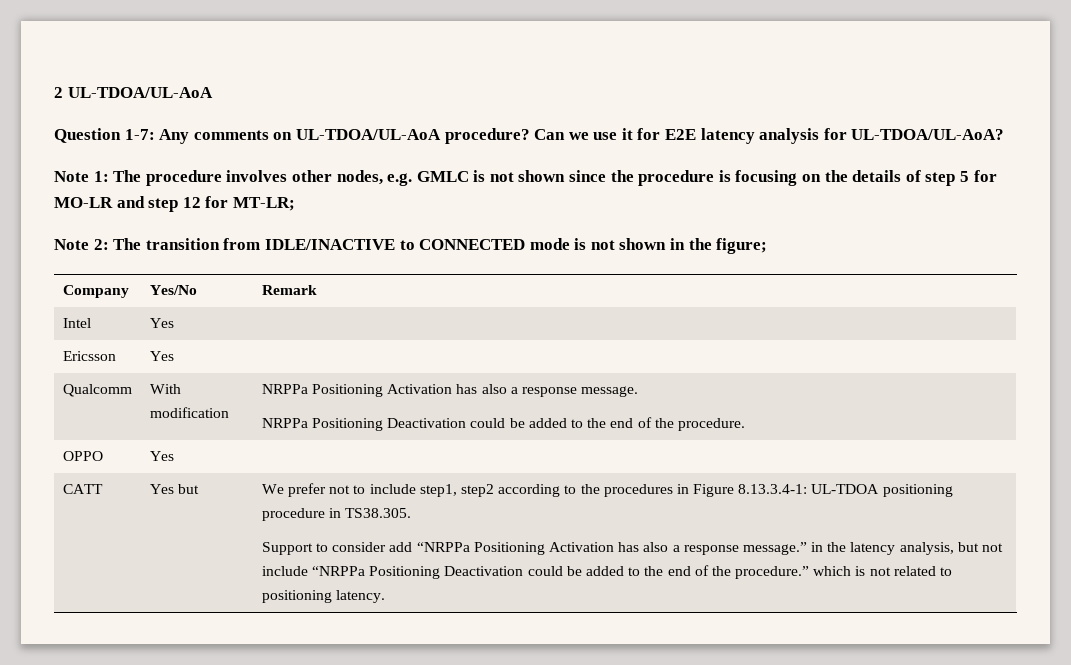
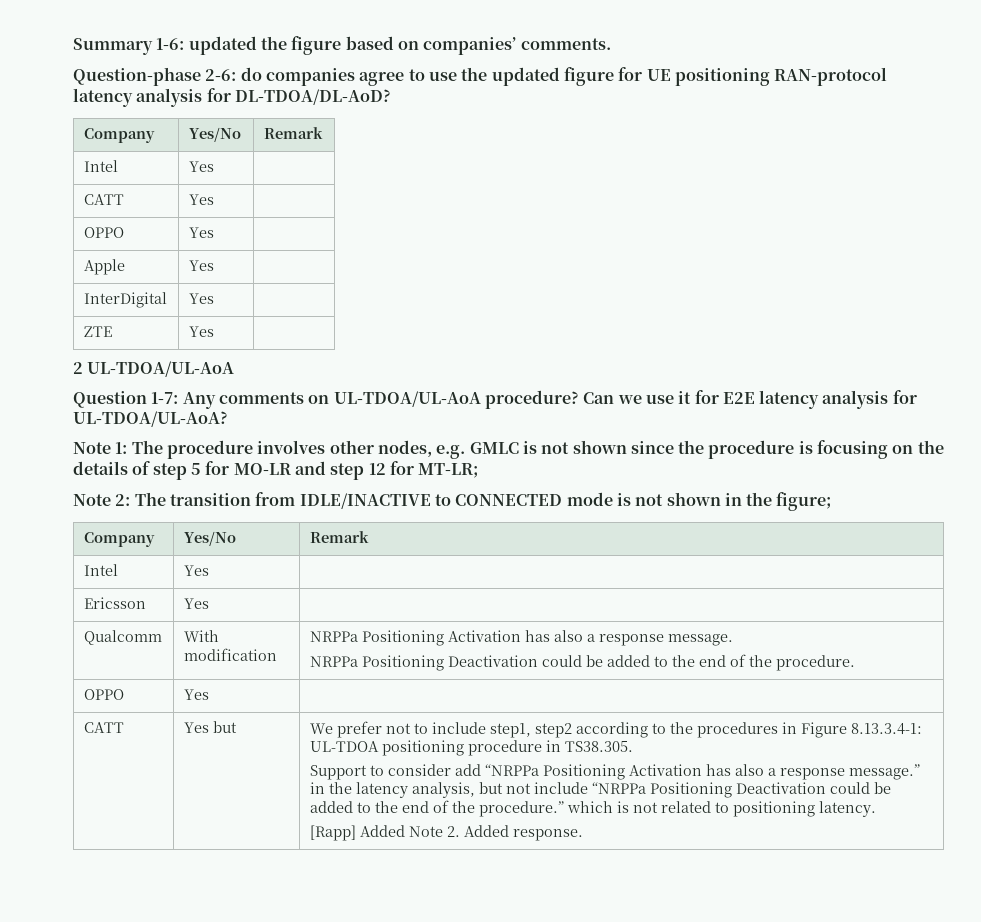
+ Summary 1-6: updated the figure based on companies’ comments.
+ Question-phase 2-6: do companies agree to use the updated figure for UE positioning RAN-protocol latency analysis for DL-TDOA/DL-AoD?
+ Company | Yes/No | Remark
+ Intel | Yes |
+ CATT | Yes |
+ OPPO | Yes |
+ Apple | Yes |
+ InterDigital | Yes |
+ ZTE | Yes |
+ [Rapp] Added Note 2. Added response.

